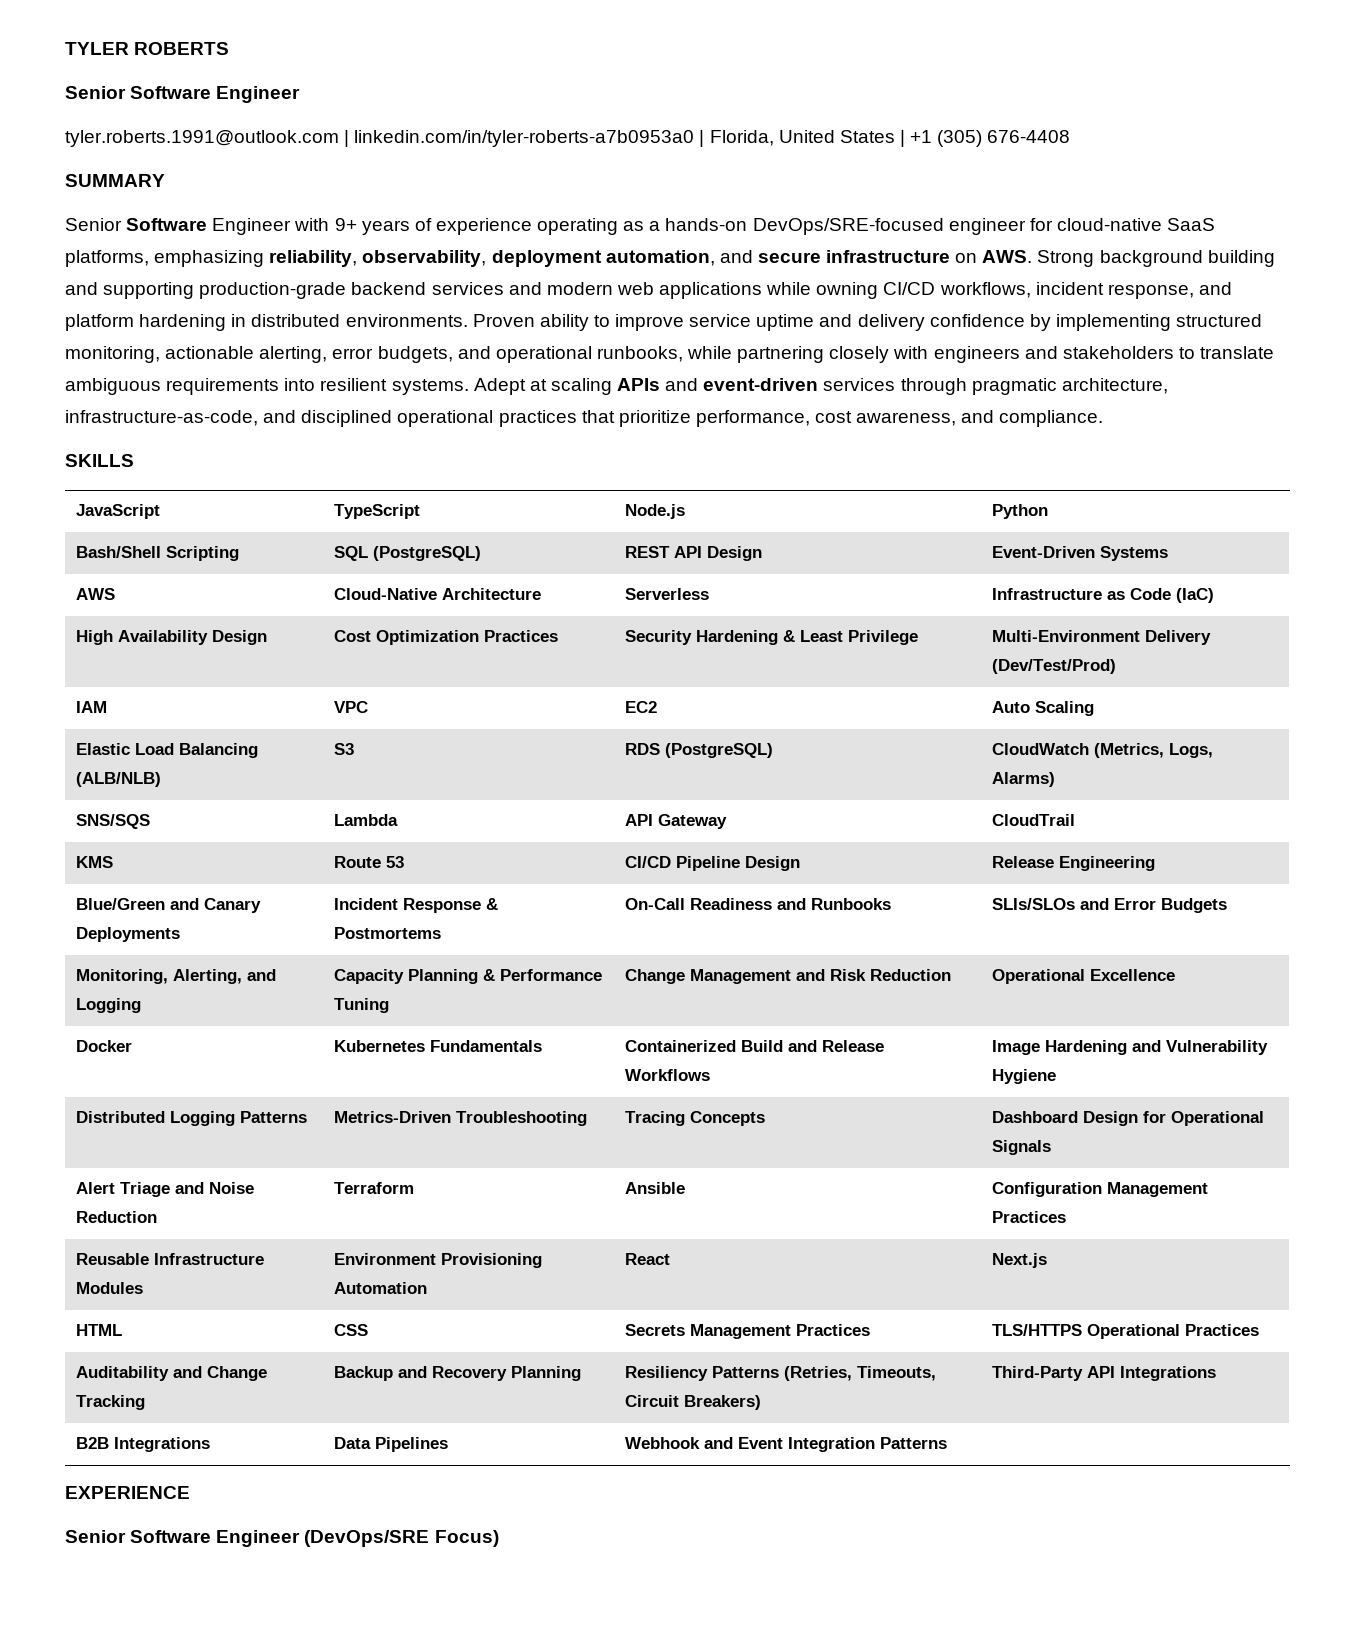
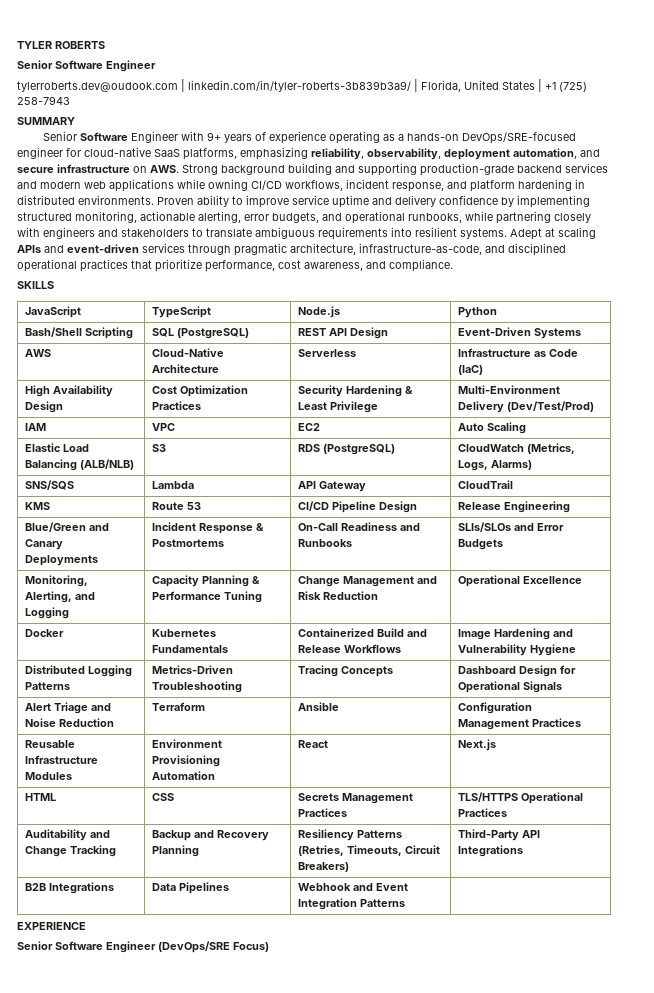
- tyler.roberts.1991@outlook.com | linkedin.com/in/tyler-roberts-a7b0953a0 | Florida, United States | +1 (305) 676-4408
+ tylerroberts.dev@oudook.com | linkedin.com/in/tyler-roberts-3b839b3a9/ | Florida, United States | +1 (725) 258-7943

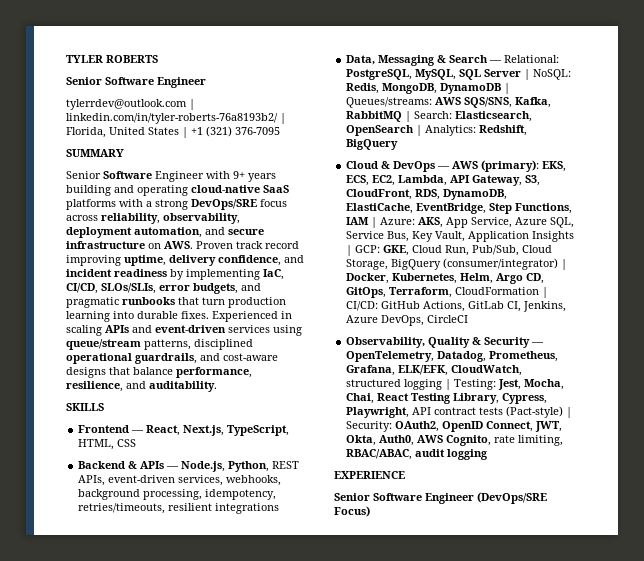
- tylerroberts.dev@oudook.com | linkedin.com/in/tyler-roberts-3b839b3a9/ | Florida, United States | +1 (725) 258-7943
+ tylerrdev@outlook.com | linkedin.com/in/tyler-roberts-76a8193b2/ | Florida, United States | +1 (321) 376-7095
- Senior Software Engineer with 9+ years of experience operating as a hands-on DevOps/SRE-focused engineer for cloud-native SaaS platforms, emphasizing reliability, observability, deployment automation, and secure infrastructure on AWS. Strong background building and supporting production-grade backend services and modern web applications while owning CI/CD workflows, incident response, and platform hardening in distributed environments. Proven ability to improve service uptime and delivery confidence by implementing structured monitoring, actionable alerting, error budgets, and operational runbooks, while partnering closely with engineers and stakeholders to translate ambiguous requirements into resilient systems. Adept at scaling APIs and event-driven services through pragmatic architecture, infrastructure-as-code, and disciplined operational practices that prioritize performance, cost awareness, and compliance.
+ Senior Software Engineer with 9+ years building and operating cloud-native SaaS platforms with a strong DevOps/SRE focus across reliability, observability, deployment automation, and secure infrastructure on AWS. Proven track record improving uptime, delivery confidence, and incident readiness by implementing IaC, CI/CD, SLOs/SLIs, error budgets, and pragmatic runbooks that turn production learning into durable fixes. Experienced in scaling APIs and event-driven services using queue/stream patterns, disciplined operational guardrails, and cost-aware designs that balance performance, resilience, and auditability.
  SKILLS
- JavaScript | TypeScript | Node.js | Python
- Bash/Shell Scripting | SQL (PostgreSQL) | REST API Design | Event-Driven Systems
- AWS | Cloud-Native Architecture | Serverless | Infrastructure as Code (IaC)
- High Availability Design | Cost Optimization Practices | Security Hardening & Least Privilege | Multi-Environment Delivery (Dev/Test/Prod)
- IAM | VPC | EC2 | Auto Scaling
- Elastic Load Balancing (ALB/NLB) | S3 | RDS (PostgreSQL) | CloudWatch (Metrics, Logs, Alarms)
- SNS/SQS | Lambda | API Gateway | CloudTrail
- KMS | Route 53 | CI/CD Pipeline Design | Release Engineering
- Blue/Green and Canary Deployments | Incident Response & Postmortems | On-Call Readiness and Runbooks | SLIs/SLOs and Error Budgets
- Monitoring, Alerting, and Logging | Capacity Planning & Performance Tuning | Change Management and Risk Reduction | Operational Excellence
- Docker | Kubernetes Fundamentals | Containerized Build and Release Workflows | Image Hardening and Vulnerability Hygiene
- Distributed Logging Patterns | Metrics-Driven Troubleshooting | Tracing Concepts | Dashboard Design for Operational Signals
- Alert Triage and Noise Reduction | Terraform | Ansible | Configuration Management Practices
- Reusable Infrastructure Modules | Environment Provisioning Automation | React | Next.js
- HTML | CSS | Secrets Management Practices | TLS/HTTPS Operational Practices
- Auditability and Change Tracking | Backup and Recovery Planning | Resiliency Patterns (Retries, Timeouts, Circuit Breakers) | Third-Party API Integrations
- B2B Integrations | Data Pipelines | Webhook and Event Integration Patterns |
+ Frontend — React, Next.js, TypeScript, HTML, CSS
+ Backend & APIs — Node.js, Python, REST APIs, event-driven services, webhooks, background processing, idempotency, retries/timeouts, resilient integrations
+ Data, Messaging & Search — Relational: PostgreSQL, MySQL, SQL Server | NoSQL: Redis, MongoDB, DynamoDB | Queues/streams: AWS SQS/SNS, Kafka, RabbitMQ | Search: Elasticsearch, OpenSearch | Analytics: Redshift, BigQuery
+ Cloud & DevOps — AWS (primary): EKS, ECS, EC2, Lambda, API Gateway, S3, CloudFront, RDS, DynamoDB, ElastiCache, EventBridge, Step Functions, IAM | Azure: AKS, App Service, Azure SQL, Service Bus, Key Vault, Application Insights | GCP: GKE, Cloud Run, Pub/Sub, Cloud Storage, BigQuery (consumer/integrator) | Docker, Kubernetes, Helm, Argo CD, GitOps, Terraform, CloudFormation | CI/CD: GitHub Actions, GitLab CI, Jenkins, Azure DevOps, CircleCI
+ Observability, Quality & Security — OpenTelemetry, Datadog, Prometheus, Grafana, ELK/EFK, CloudWatch, structured logging | Testing: Jest, Mocha, Chai, React Testing Library, Cypress, Playwright, API contract tests (Pact-style) | Security: OAuth2, OpenID Connect, JWT, Okta, Auth0, AWS Cognito, rate limiting, RBAC/ABAC, audit logging

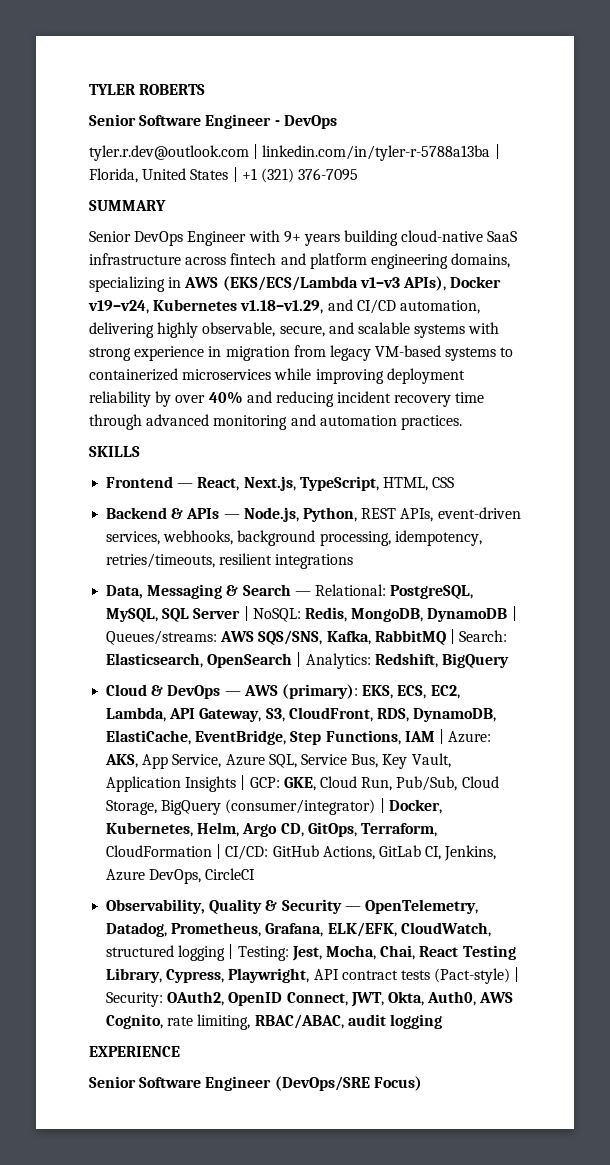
  TYLER ROBERTS
- Senior Software Engineer
- tylerrdev@outlook.com | linkedin.com/in/tyler-roberts-76a8193b2/ | Florida, United States | +1 (321) 376-7095
+ Senior Software Engineer - DevOps
+ tyler.r.dev@outlook.com | linkedin.com/in/tyler-r-5788a13ba | Florida, United States | +1 (321) 376-7095
- Senior Software Engineer with 9+ years building and operating cloud-native SaaS platforms with a strong DevOps/SRE focus across reliability, observability, deployment automation, and secure infrastructure on AWS. Proven track record improving uptime, delivery confidence, and incident readiness by implementing IaC, CI/CD, SLOs/SLIs, error budgets, and pragmatic runbooks that turn production learning into durable fixes. Experienced in scaling APIs and event-driven services using queue/stream patterns, disciplined operational guardrails, and cost-aware designs that balance performance, resilience, and auditability.
+ Senior DevOps Engineer with 9+ years building cloud-native SaaS infrastructure across fintech and platform engineering domains, specializing in AWS (EKS/ECS/Lambda v1–v3 APIs), Docker v19–v24, Kubernetes v1.18–v1.29, and CI/CD automation, delivering highly observable, secure, and scalable systems with strong experience in migration from legacy VM-based systems to containerized microservices while improving deployment reliability by over 40% and reducing incident recovery time through advanced monitoring and automation practices.

